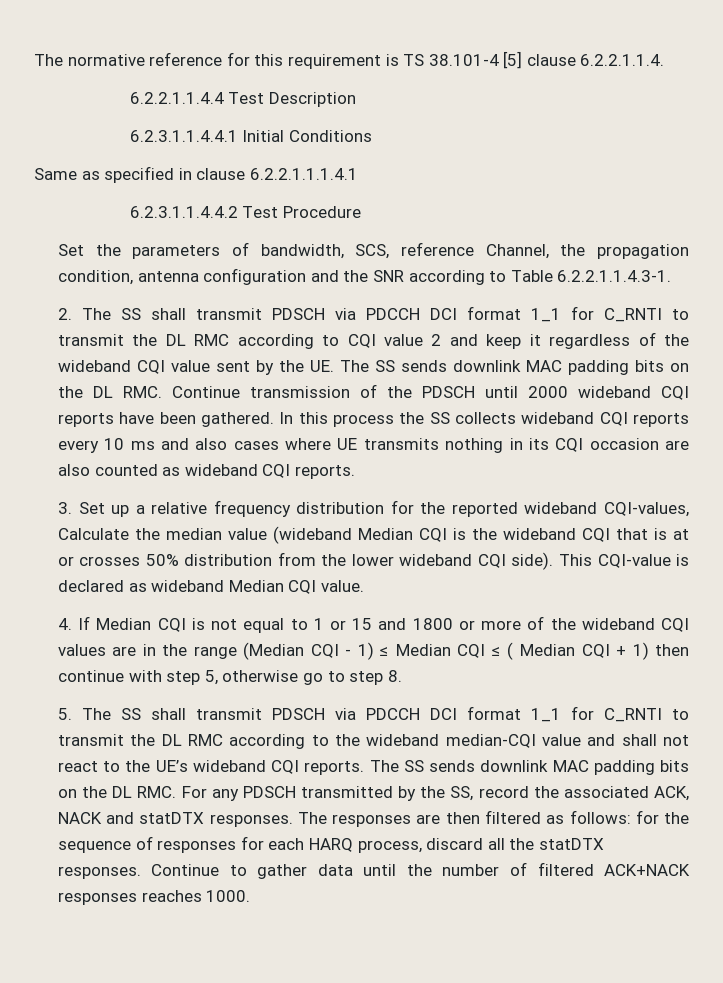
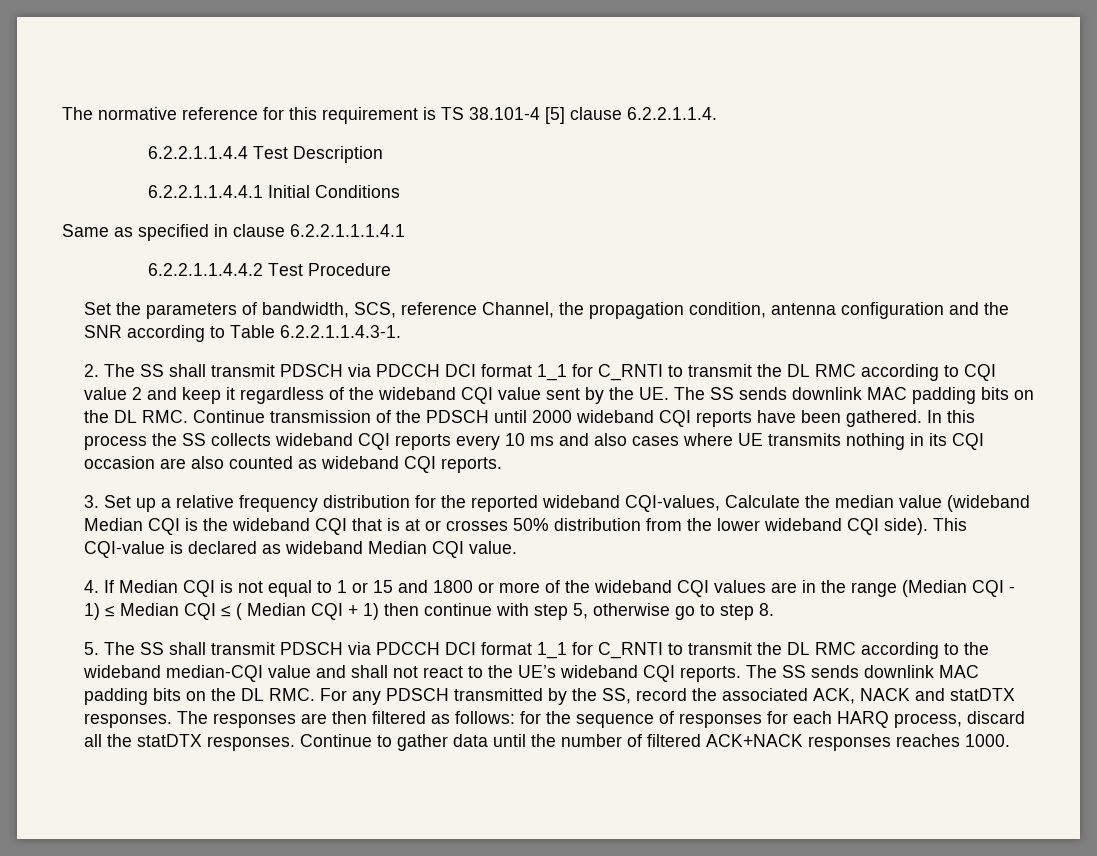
- 6.2.3.1.1.4.4.1 Initial Conditions
+ 6.2.2.1.1.4.4.1 Initial Conditions
- 6.2.3.1.1.4.4.2 Test Procedure
+ 6.2.2.1.1.4.4.2 Test Procedure

